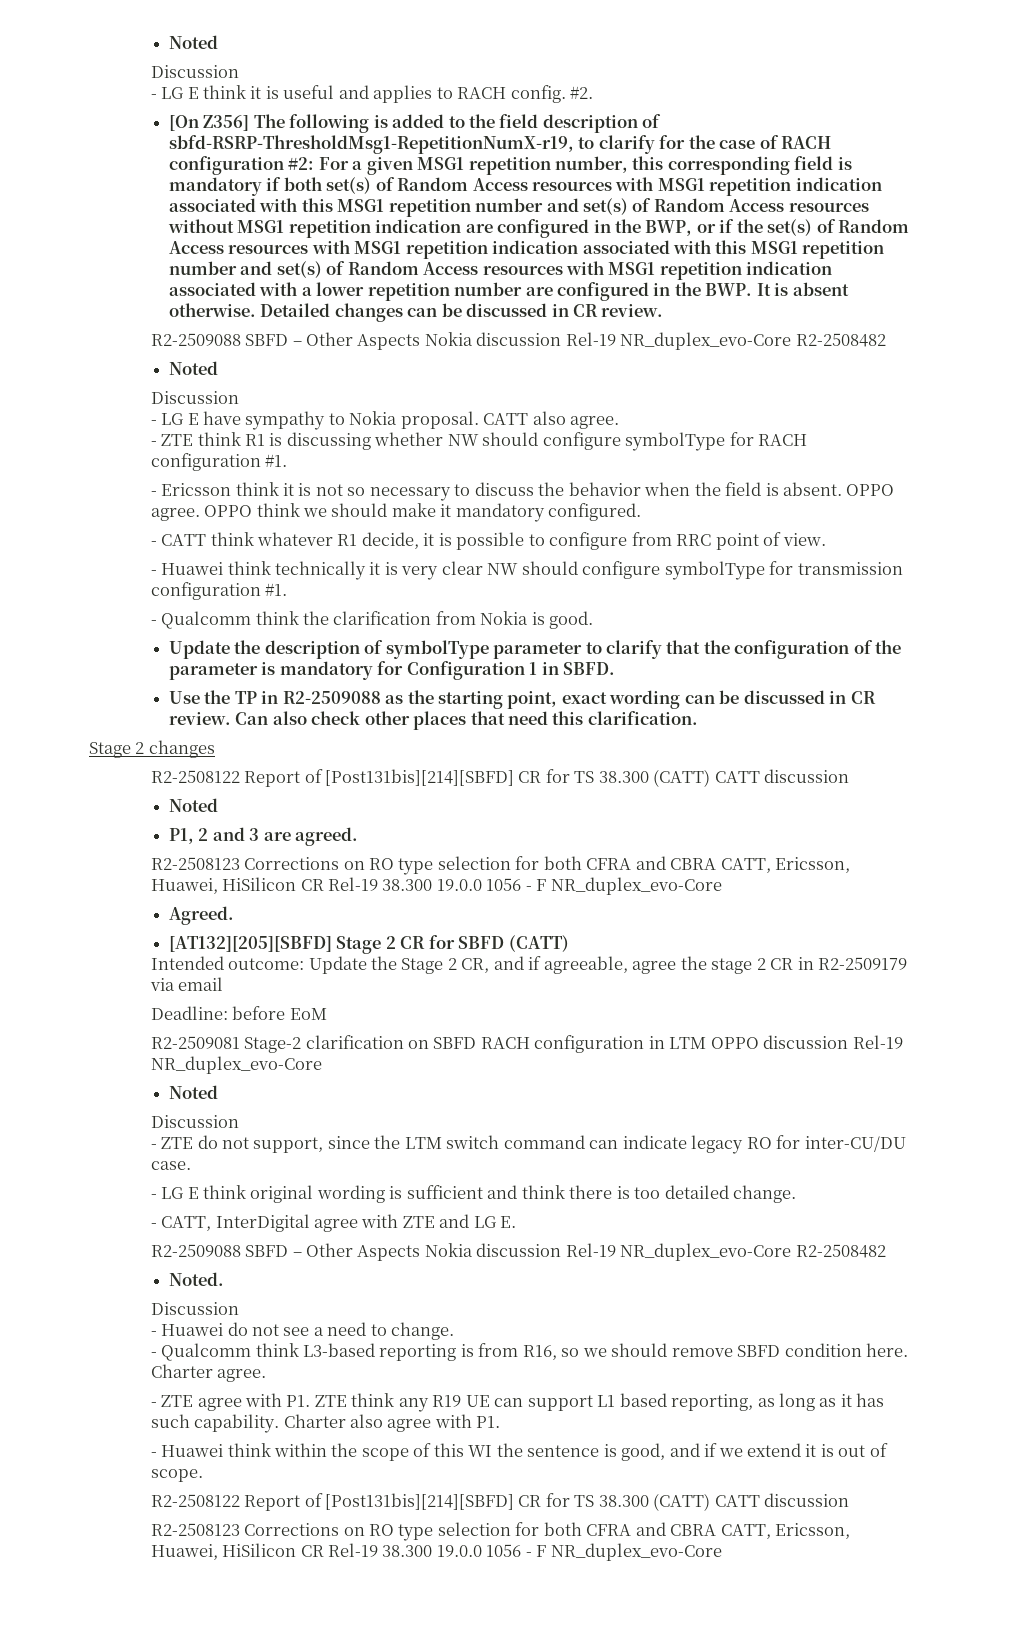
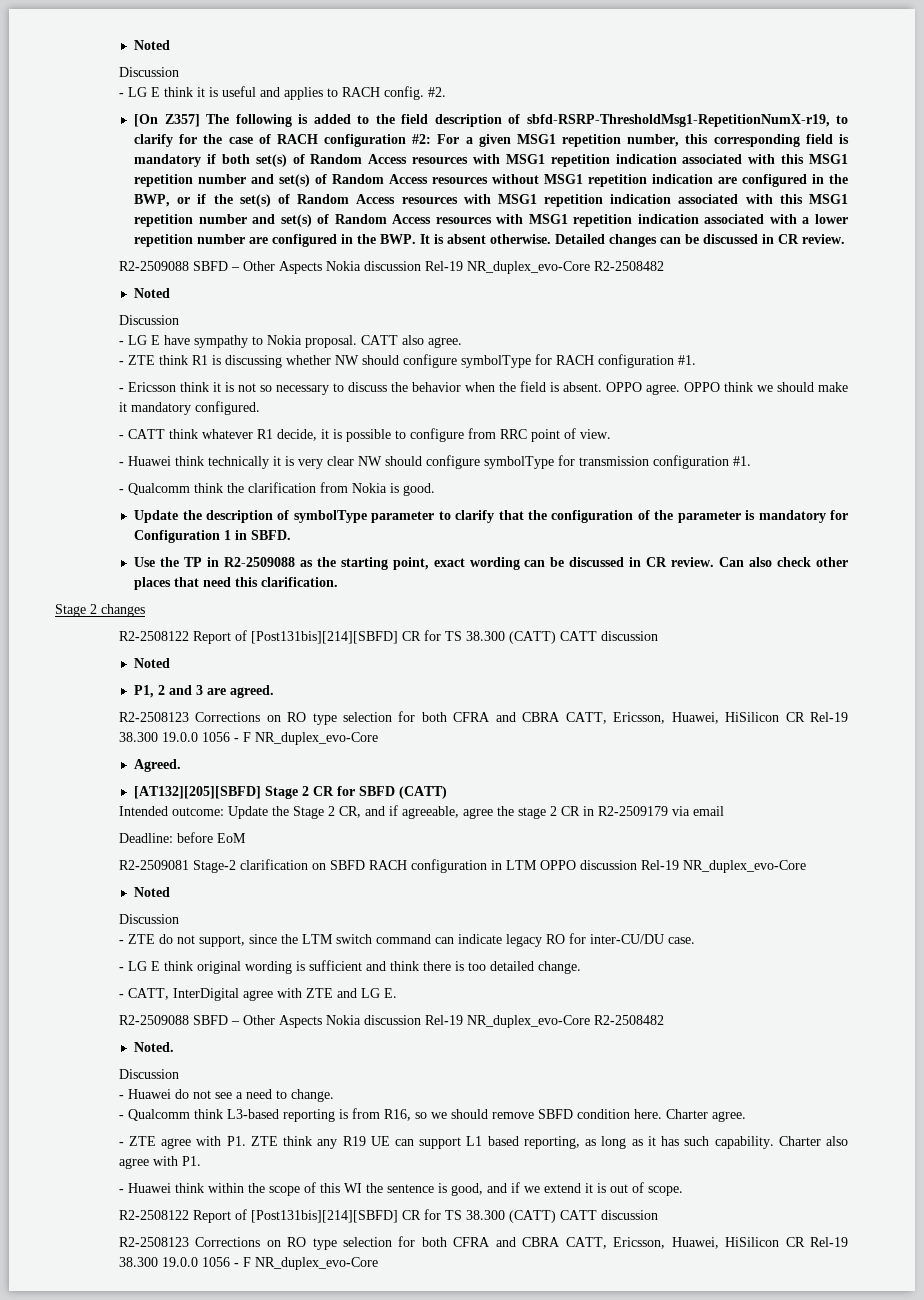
- [On Z356] The following is added to the field description of sbfd-RSRP-ThresholdMsg1-RepetitionNumX-r19, to clarify for the case of RACH configuration #2:
+ [On Z357] The following is added to the field description of sbfd-RSRP-ThresholdMsg1-RepetitionNumX-r19, to clarify for the case of RACH configuration #2:

